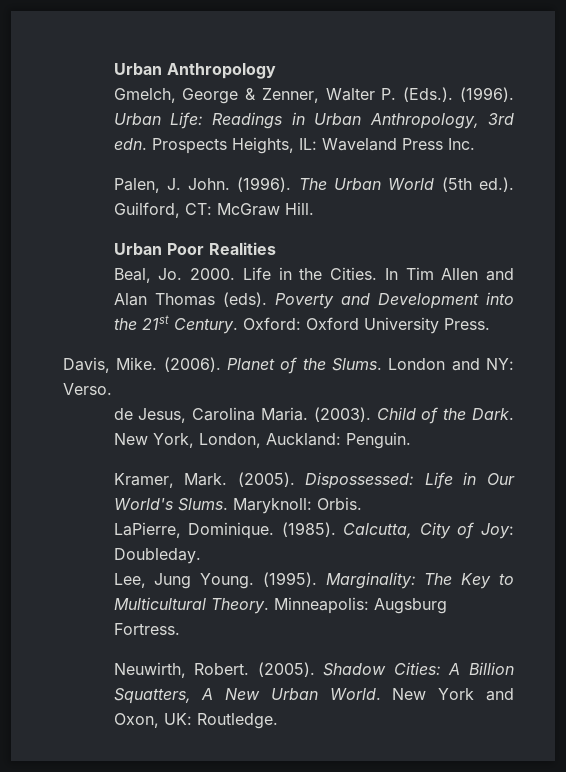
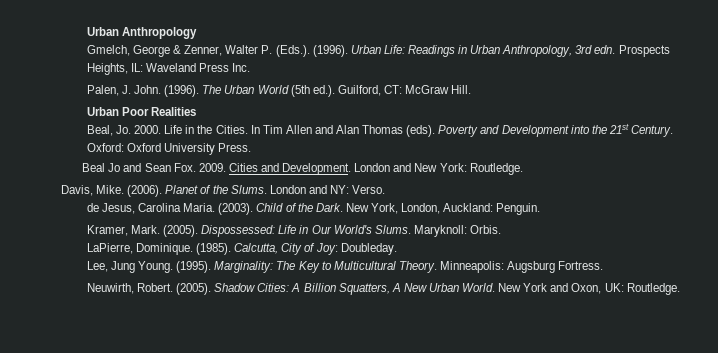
+ Beal Jo and Sean Fox. 2009. Cities and Development. London and New York: Routledge.

